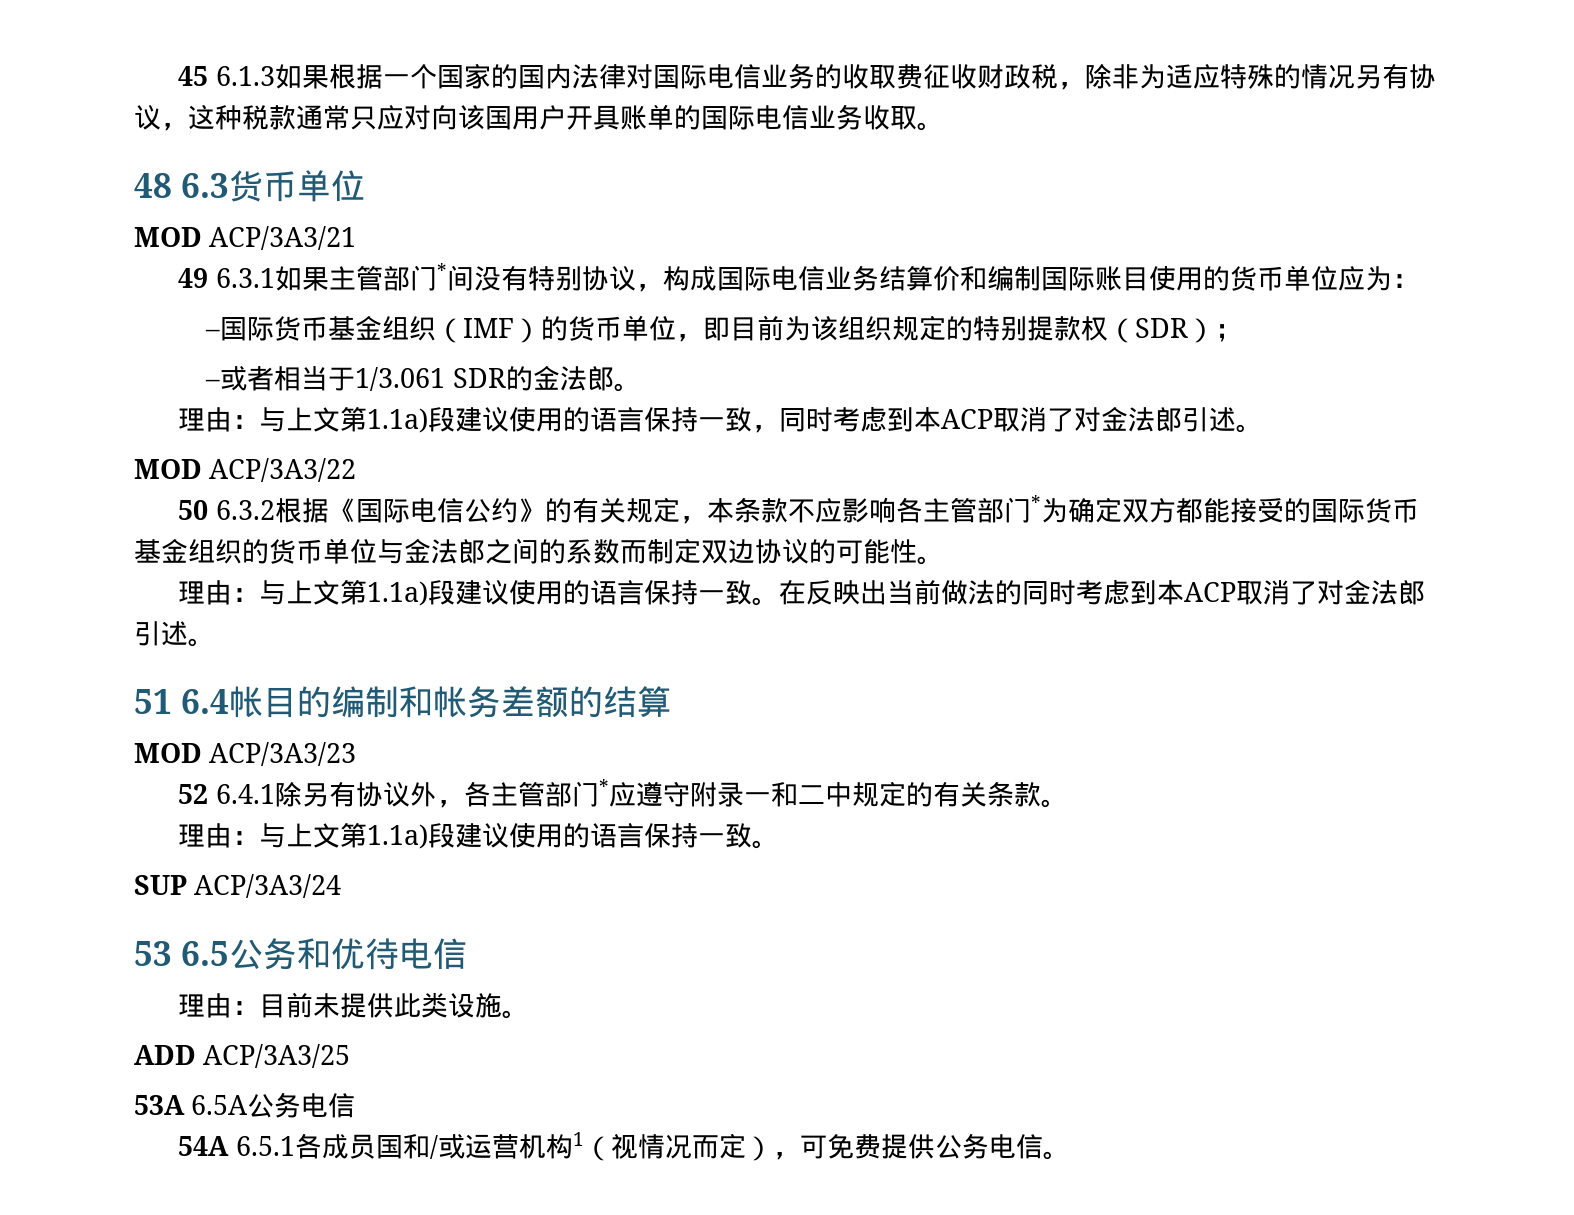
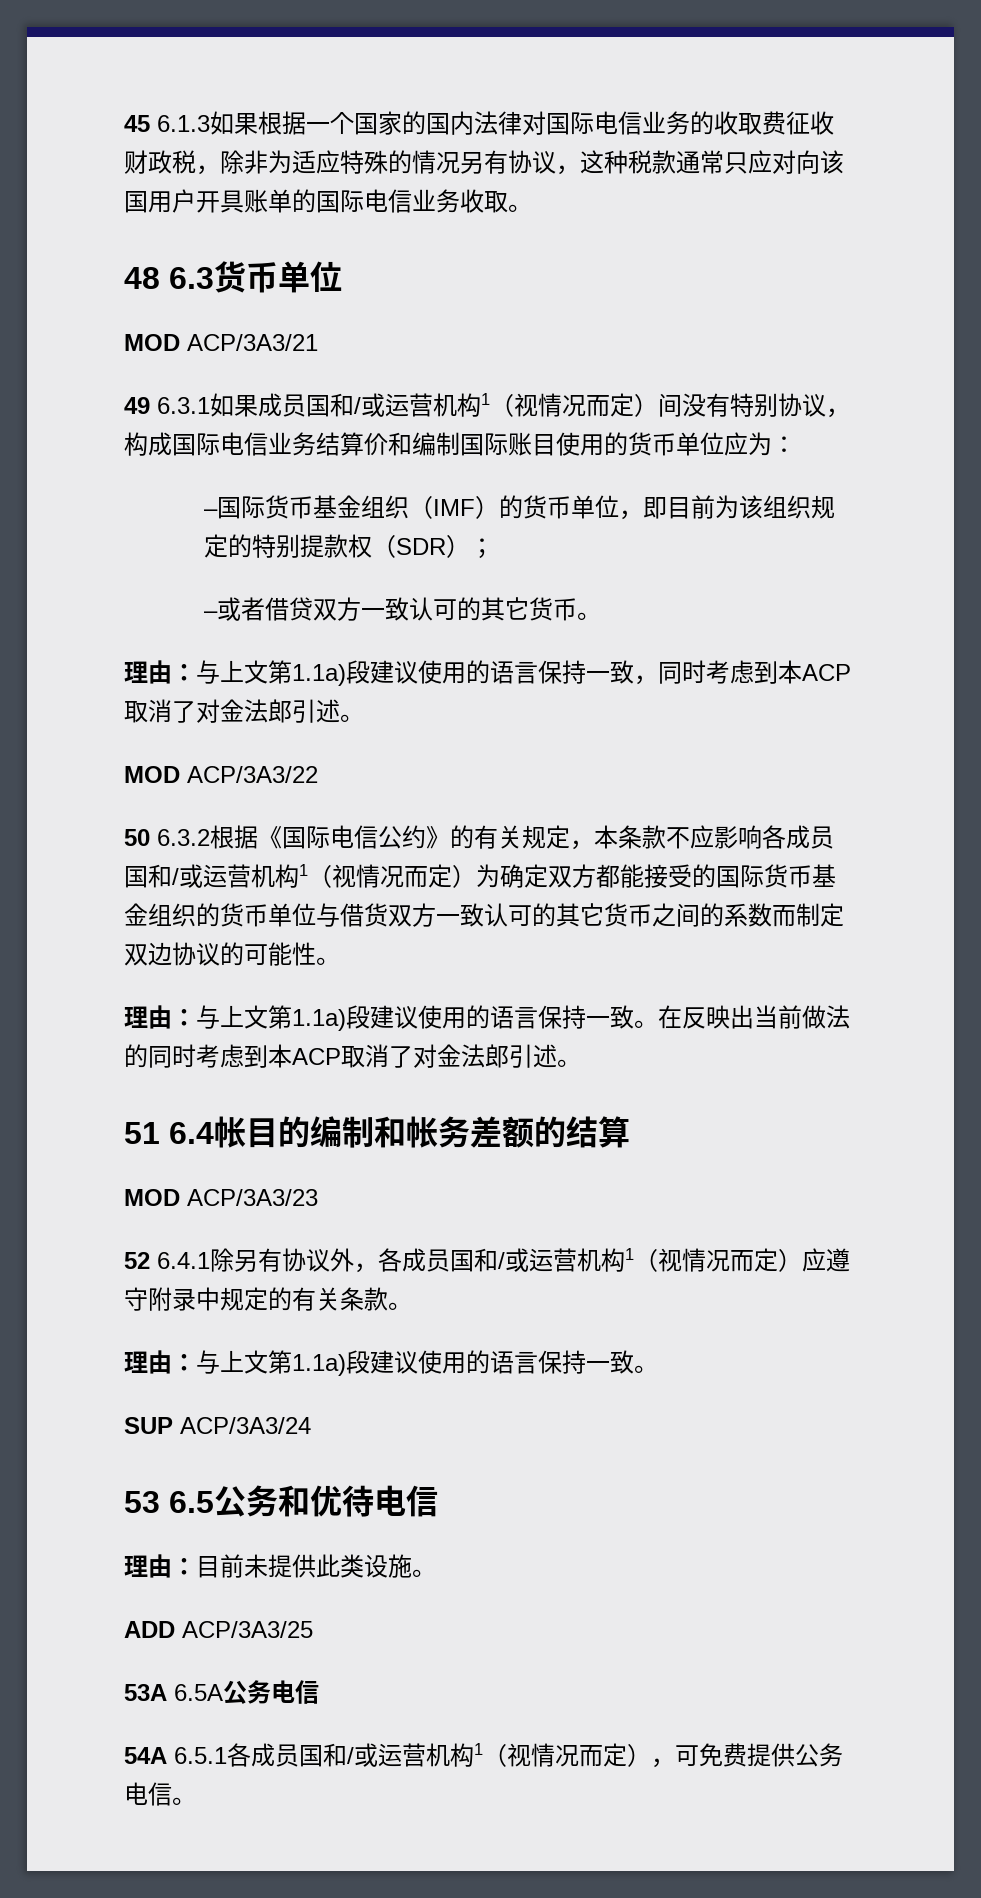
- 49 6.3.1如果主管部门*间没有特别协议，构成国际电信业务结算价和编制国际账目使用的货币单位应为：
+ 49 6.3.1如果成员国和/或运营机构1（视情况而定）间没有特别协议，构成国际电信业务结算价和编制国际账目使用的货币单位应为：
- –或者相当于1/3.061 SDR的金法郎。
+ –或者借贷双方一致认可的其它货币。
- 50 6.3.2根据《国际电信公约》的有关规定，本条款不应影响各主管部门*为确定双方都能接受的国际货币基金组织的货币单位与金法郎之间的系数而制定双边协议的可能性。
+ 50 6.3.2根据《国际电信公约》的有关规定，本条款不应影响各成员国和/或运营机构1（视情况而定）为确定双方都能接受的国际货币基金组织的货币单位与借货双方一致认可的其它货币之间的系数而制定双边协议的可能性。
- 52 6.4.1除另有协议外，各主管部门*应遵守附录一和二中规定的有关条款。
+ 52 6.4.1除另有协议外，各成员国和/或运营机构1（视情况而定）应遵守附录中规定的有关条款。

